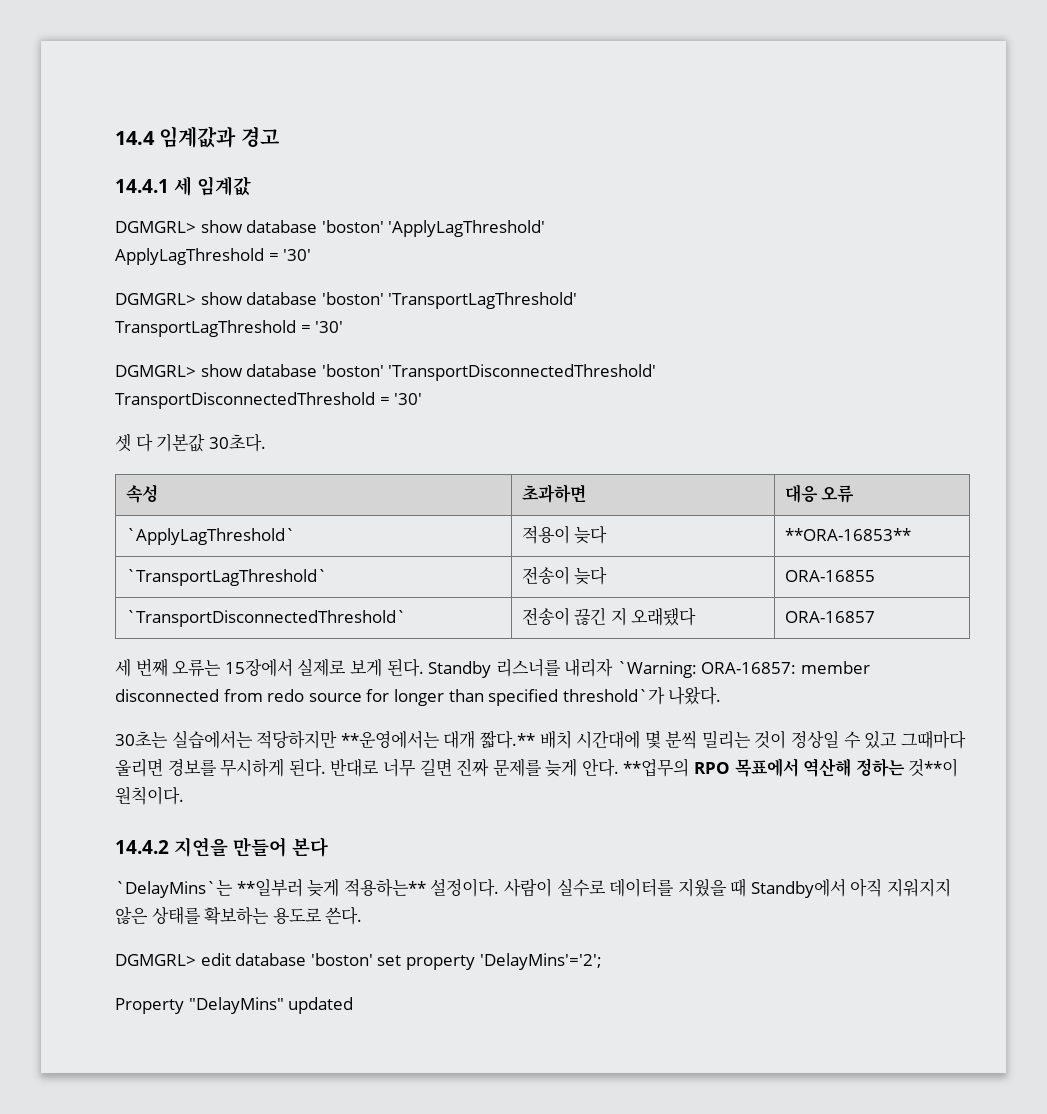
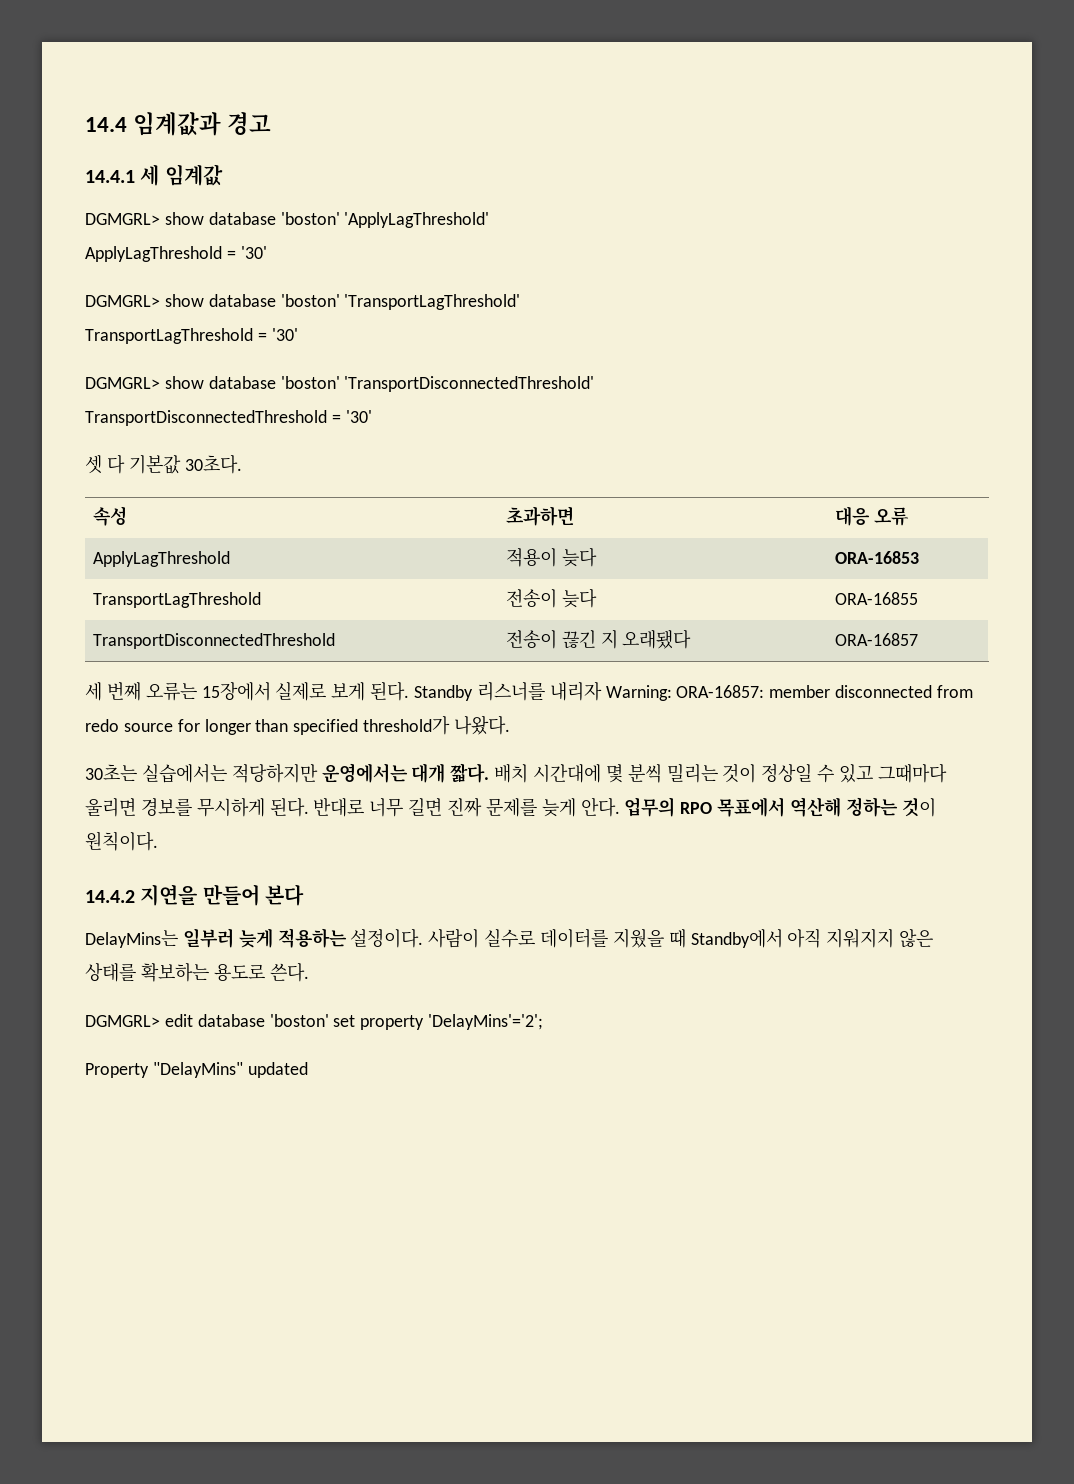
- `ApplyLagThreshold` | 적용이 늦다 | **ORA-16853**
- `TransportLagThreshold` | 전송이 늦다 | ORA-16855
+ ApplyLagThreshold | 적용이 늦다 | ORA-16853
+ TransportLagThreshold | 전송이 늦다 | ORA-16855
- `TransportDisconnectedThreshold` | 전송이 끊긴 지 오래됐다 | ORA-16857
+ TransportDisconnectedThreshold | 전송이 끊긴 지 오래됐다 | ORA-16857
- Standby 리스너를 내리자 `Warning: ORA-16857: member disconnected from redo source for longer than specified threshold`가 나왔다.
+ Standby 리스너를 내리자 Warning: ORA-16857: member disconnected from redo source for longer than specified threshold가 나왔다.
- 30초는 실습에서는 적당하지만 **운영에서는 대개 짧다.** 배치 시간대에 몇 분씩 밀리는 것이 정상일 수 있고 그때마다 울리면 경보를 무시하게 된다.
+ 30초는 실습에서는 적당하지만 운영에서는 대개 짧다. 배치 시간대에 몇 분씩 밀리는 것이 정상일 수 있고 그때마다 울리면 경보를 무시하게 된다.
- **업무의 RPO 목표에서 역산해 정하는 것**이 원칙이다.
+ 업무의 RPO 목표에서 역산해 정하는 것이 원칙이다.
- `DelayMins`는 **일부러 늦게 적용하는** 설정이다.
+ DelayMins는 일부러 늦게 적용하는 설정이다.

